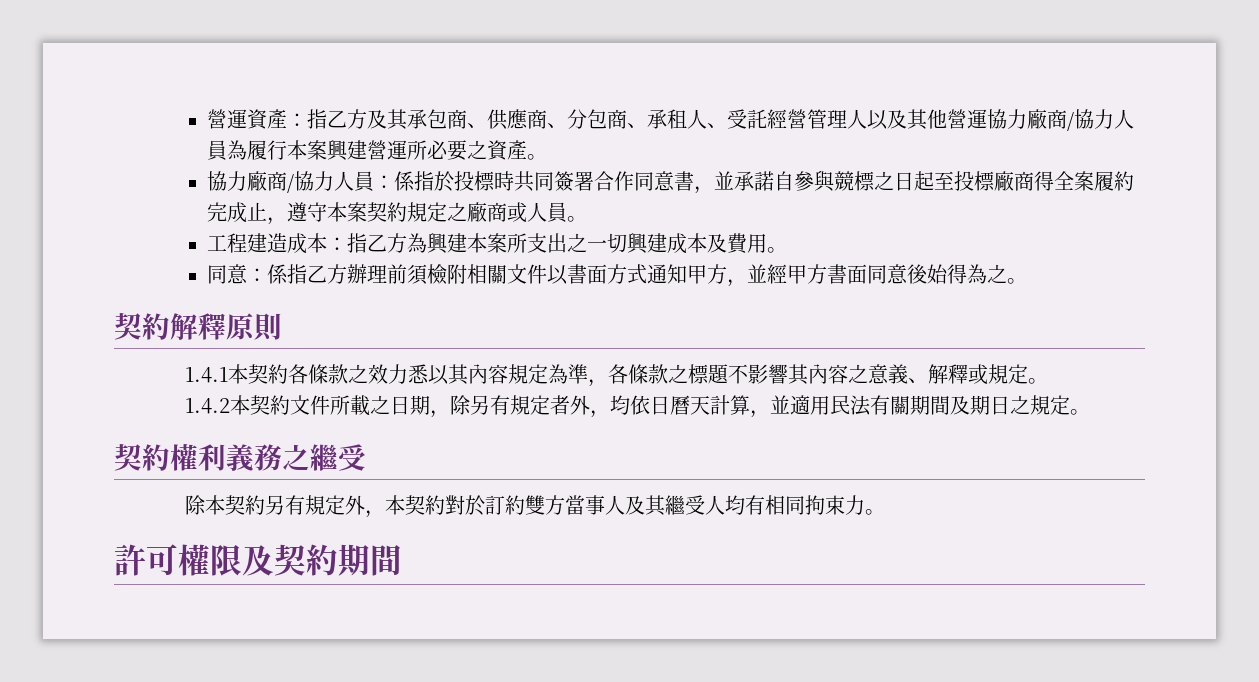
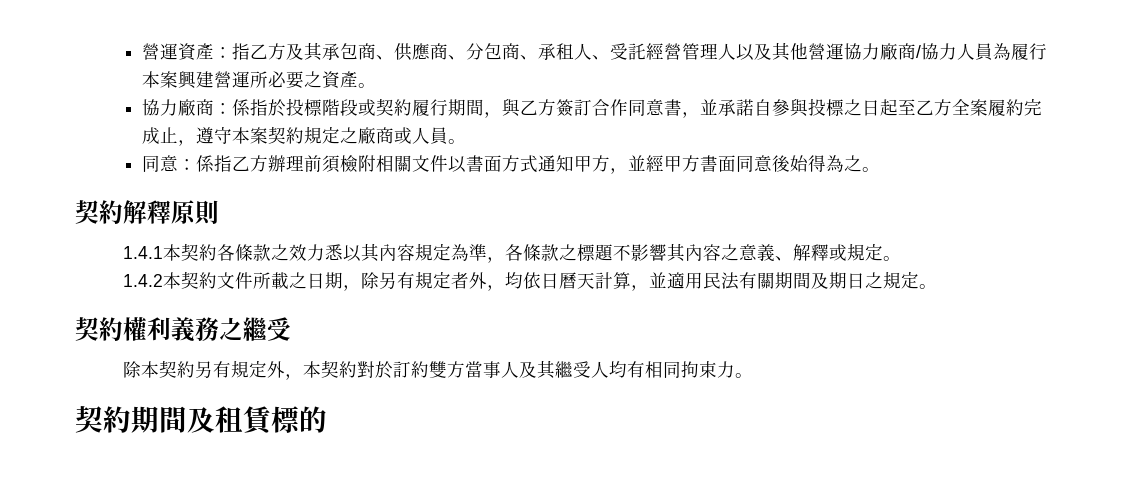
- 協力廠商/協力人員：係指於投標時共同簽署合作同意書，並承諾自參與競標之日起至投標廠商得全案履約完成止，遵守本案契約規定之廠商或人員。
+ 協力廠商：係指於投標階段或契約履行期間，與乙方簽訂合作同意書，並承諾自參與投標之日起至乙方全案履約完成止，遵守本案契約規定之廠商或人員。
- 工程建造成本：指乙方為興建本案所支出之一切興建成本及費用。
- 許可權限及契約期間
+ 契約期間及租賃標的

